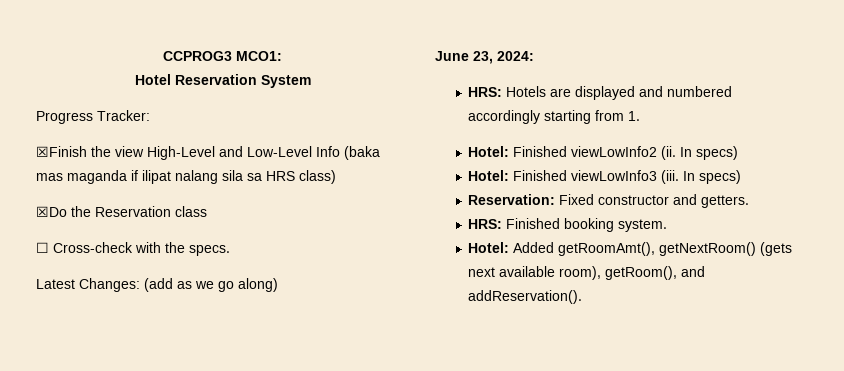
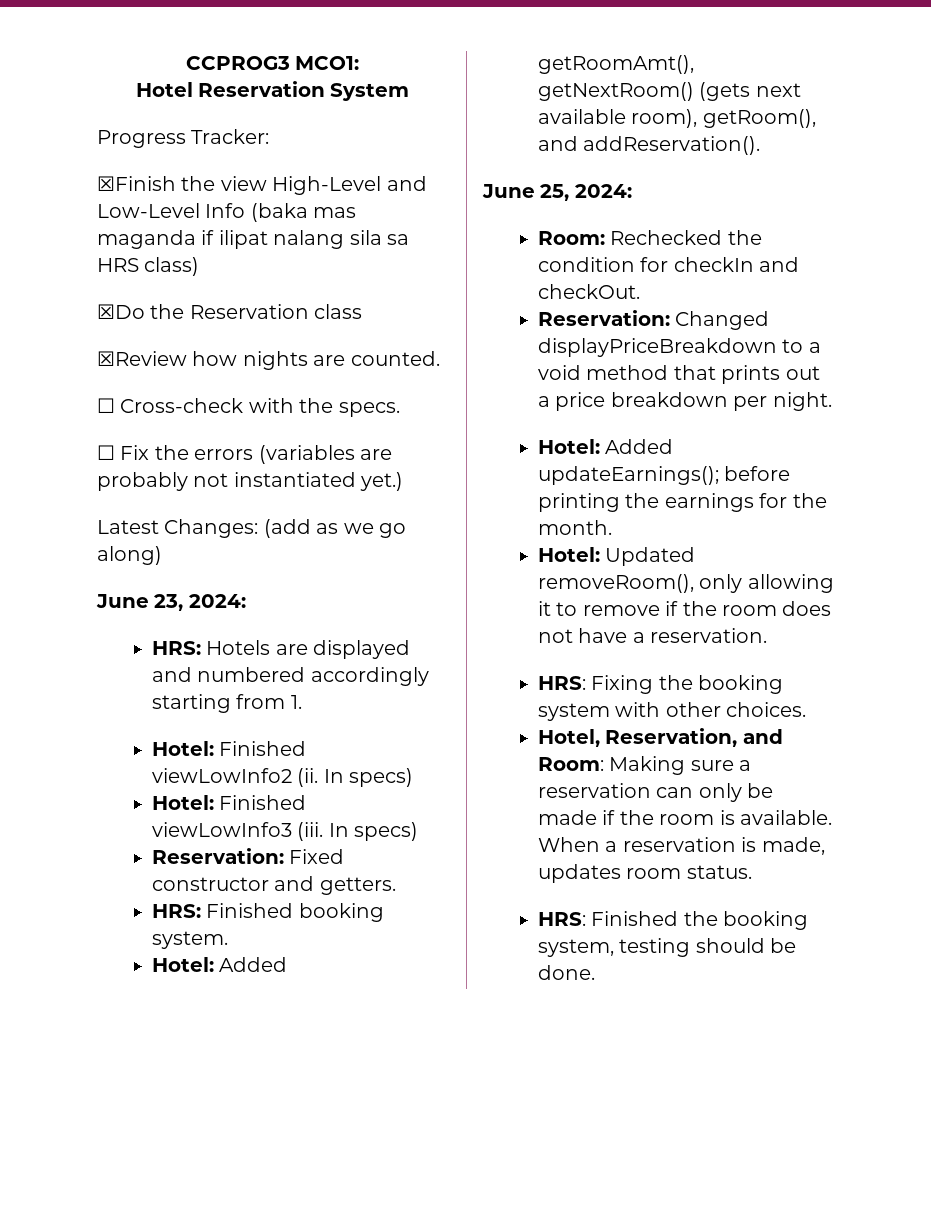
+ ☒Review how nights are counted.
+ ☐ Fix the errors (variables are probably not instantiated yet.)
+ June 25, 2024:
+ Room: Rechecked the condition for checkIn and checkOut.
+ Reservation: Changed displayPriceBreakdown to a void method that prints out a price breakdown per night.
+ Hotel: Added updateEarnings(); before printing the earnings for the month.
+ Hotel: Updated removeRoom(), only allowing it to remove if the room does not have a reservation.
+ HRS: Fixing the booking system with other choices.
+ Hotel, Reservation, and Room: Making sure a reservation can only be made if the room is available. When a reservation is made, updates room status.
+ HRS: Finished the booking system, testing should be done.

